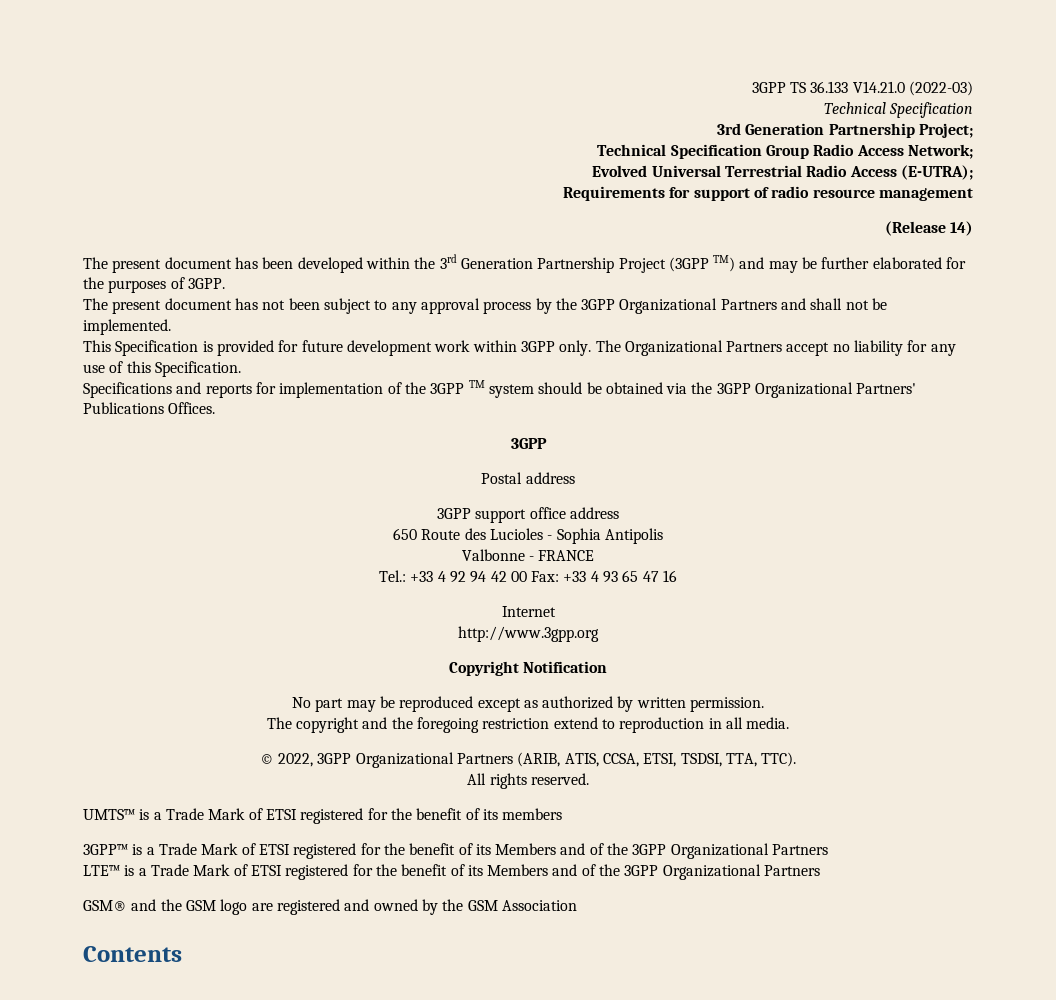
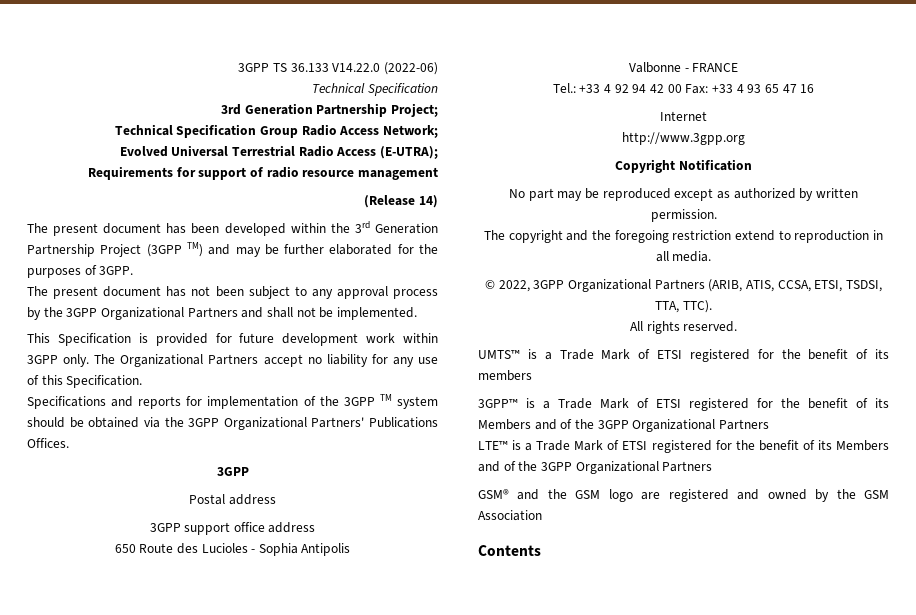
- 3GPP TS 36.133 V14.21.0 (2022-03)
+ 3GPP TS 36.133 V14.22.0 (2022-06)

